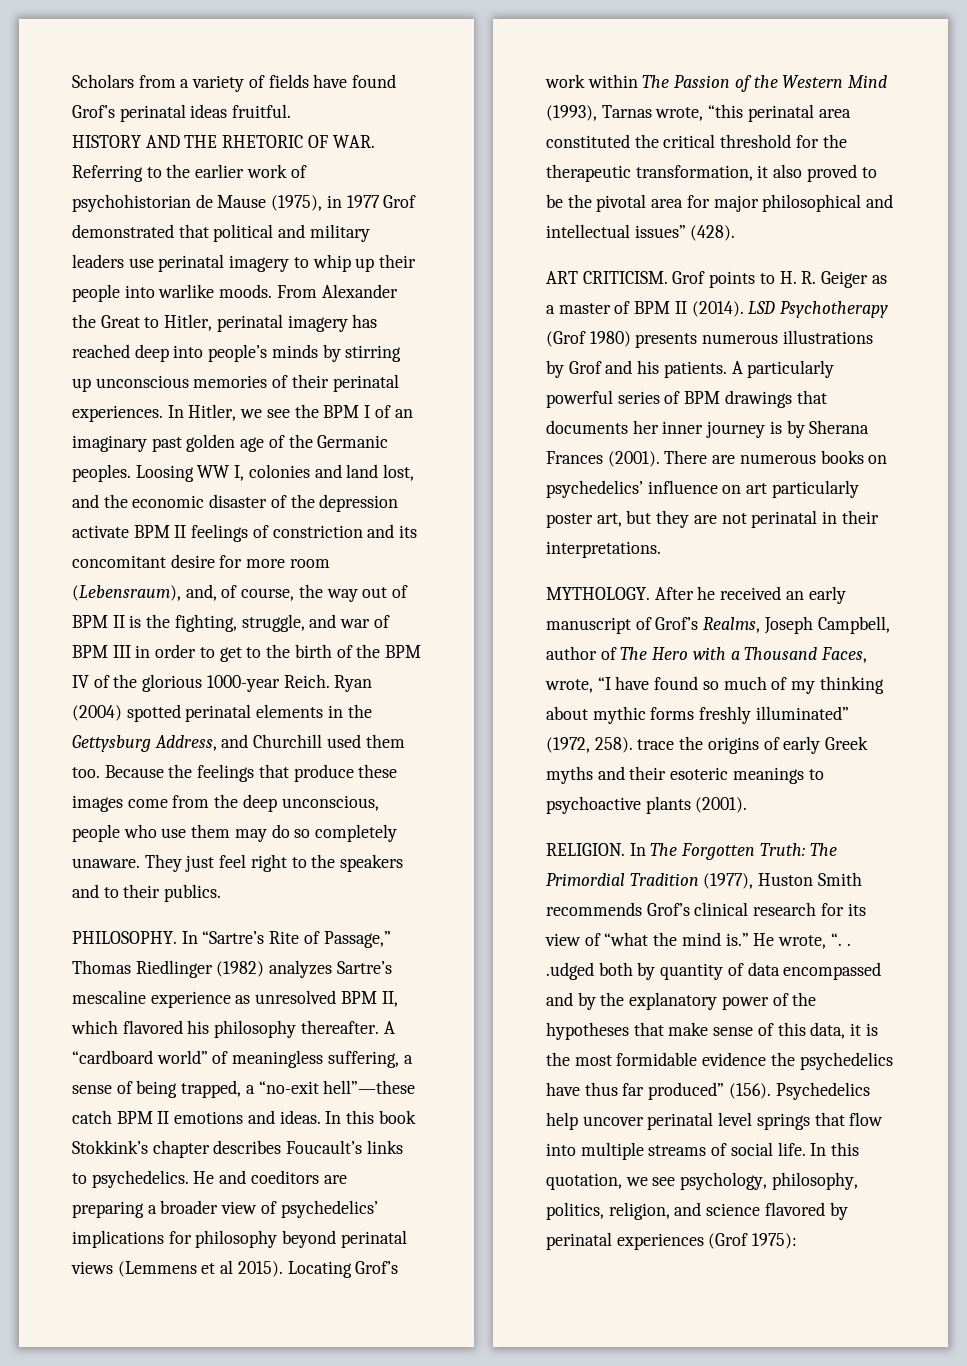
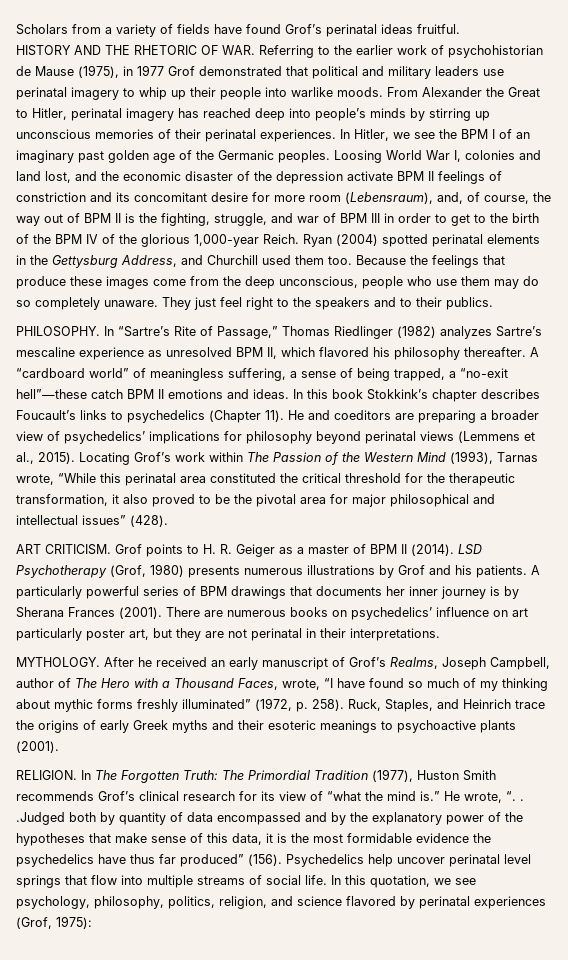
- Loosing WW I, colonies and land lost, and the economic disaster of the depression activate BPM II feelings of constriction and its concomitant desire for more room (Lebensraum), and, of course, the way out of BPM II is the fighting, struggle, and war of BPM III in order to get to the birth of the BPM IV of the glorious 1000-year Reich.
+ Loosing World War I, colonies and land lost, and the economic disaster of the depression activate BPM II feelings of constriction and its concomitant desire for more room (Lebensraum), and, of course, the way out of BPM II is the fighting, struggle, and war of BPM III in order to get to the birth of the BPM IV of the glorious 1,000-year Reich.
- In this book Stokkink’s chapter describes Foucault’s links to psychedelics.
+ In this book Stokkink’s chapter describes Foucault’s links to psychedelics (Chapter 11).
- He and coeditors are preparing a broader view of psychedelics’ implications for philosophy beyond perinatal views (Lemmens et al 2015).
+ He and coeditors are preparing a broader view of psychedelics’ implications for philosophy beyond perinatal views (Lemmens et al., 2015).
- Locating Grof’s work within The Passion of the Western Mind (1993), Tarnas wrote, “this perinatal area constituted the critical threshold for the therapeutic transformation, it also proved to be the pivotal area for major philosophical and intellectual issues” (428).
+ Locating Grof’s work within The Passion of the Western Mind (1993), Tarnas wrote, “While this perinatal area constituted the critical threshold for the therapeutic transformation, it also proved to be the pivotal area for major philosophical and intellectual issues” (428).
- LSD Psychotherapy (Grof 1980) presents numerous illustrations by Grof and his patients.
+ LSD Psychotherapy (Grof, 1980) presents numerous illustrations by Grof and his patients.
- After he received an early manuscript of Grof’s Realms, Joseph Campbell, author of The Hero with a Thousand Faces, wrote, “I have found so much of my thinking about mythic forms freshly illuminated” (1972, 258). trace the origins of early Greek myths and their esoteric meanings to psychoactive plants (2001).
+ After he received an early manuscript of Grof’s Realms, Joseph Campbell, author of The Hero with a Thousand Faces, wrote, “I have found so much of my thinking about mythic forms freshly illuminated” (1972, p. 258). Ruck, Staples, and Heinrich trace the origins of early Greek myths and their esoteric meanings to psychoactive plants (2001).
- He wrote, “. . .udged both by quantity of data encompassed and by the explanatory power of the hypotheses that make sense of this data, it is the most formidable evidence the psychedelics have thus far produced” (156).
+ He wrote, “. . .Judged both by quantity of data encompassed and by the explanatory power of the hypotheses that make sense of this data, it is the most formidable evidence the psychedelics have thus far produced” (156).
- In this quotation, we see psychology, philosophy, politics, religion, and science flavored by perinatal experiences (Grof 1975):
+ In this quotation, we see psychology, philosophy, politics, religion, and science flavored by perinatal experiences (Grof, 1975):

